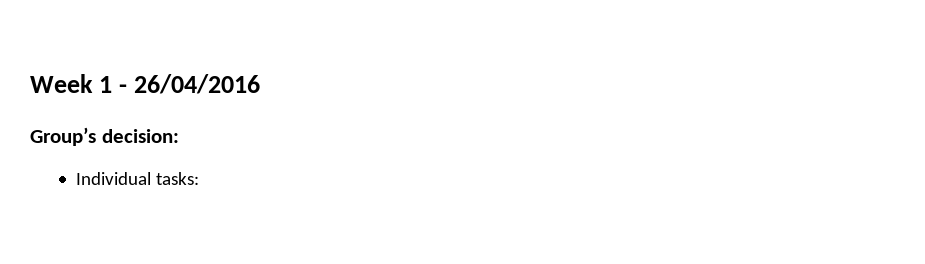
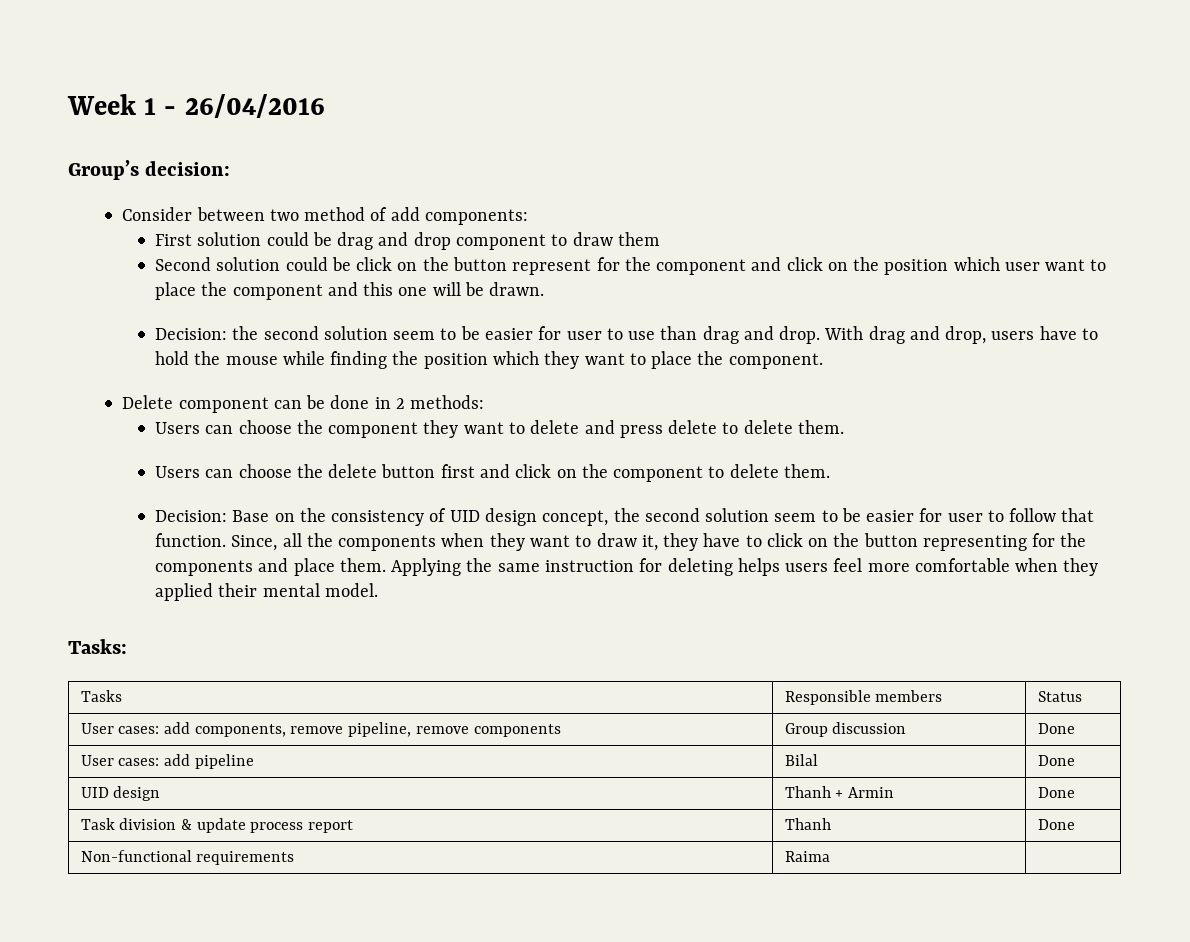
- Individual tasks:
+ Consider between two method of add components:
+ First solution could be drag and drop component to draw them
+ Second solution could be click on the button represent for the component and click on the position which user want to place the component and this one will be drawn.
+ Decision: the second solution seem to be easier for user to use than drag and drop. With drag and drop, users have to hold the mouse while finding the position which they want to place the component.
+ Delete component can be done in 2 methods:
+ Users can choose the component they want to delete and press delete to delete them.
+ Users can choose the delete button first and click on the component to delete them.
+ Decision: Base on the consistency of UID design concept, the second solution seem to be easier for user to follow that function. Since, all the components when they want to draw it, they have to click on the button representing for the components and place them. Applying the same instruction for deleting helps users feel more comfortable when they applied their mental model.
+ Tasks:
+ Tasks | Responsible members | Status
+ User cases: add components, remove pipeline, remove components | Group discussion | Done
+ User cases: add pipeline | Bilal | Done
+ UID design | Thanh + Armin | Done
+ Task division & update process report | Thanh | Done
+ Non-functional requirements | Raima |

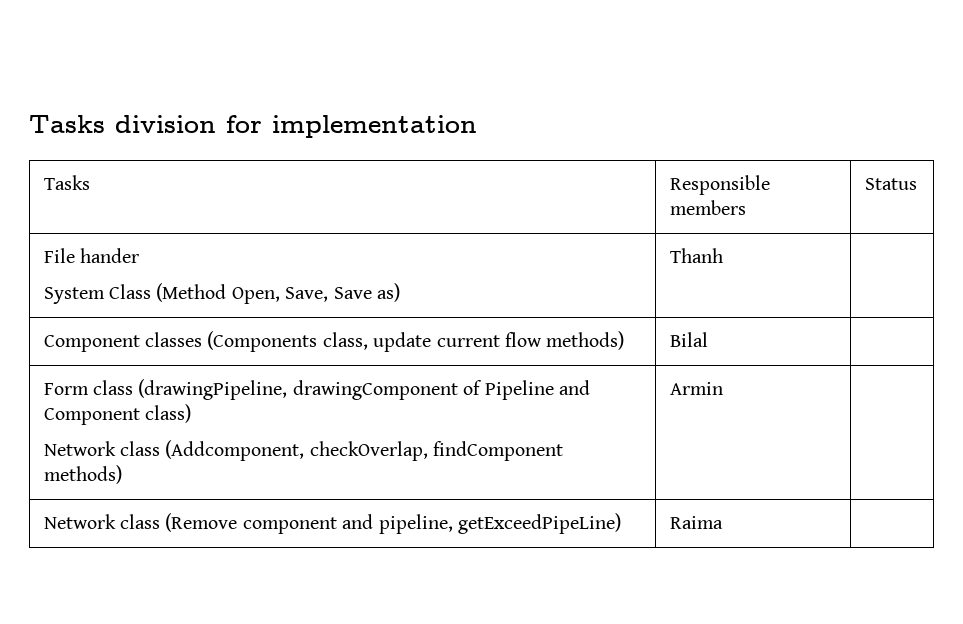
- Week 1 - 26/04/2016
- Group’s decision:
- Consider between two method of add components:
- First solution could be drag and drop component to draw them
- Second solution could be click on the button represent for the component and click on the position which user want to place the component and this one will be drawn.
- Decision: the second solution seem to be easier for user to use than drag and drop. With drag and drop, users have to hold the mouse while finding the position which they want to place the component.
- Delete component can be done in 2 methods:
- Users can choose the component they want to delete and press delete to delete them.
- Users can choose the delete button first and click on the component to delete them.
- Decision: Base on the consistency of UID design concept, the second solution seem to be easier for user to follow that function. Since, all the components when they want to draw it, they have to click on the button representing for the components and place them. Applying the same instruction for deleting helps users feel more comfortable when they applied their mental model.
- Tasks:
+ Tasks division for implementation
  Tasks | Responsible members | Status
- User cases: add components, remove pipeline, remove components | Group discussion | Done
- User cases: add pipeline | Bilal | Done
- UID design | Thanh + Armin | Done
- Task division & update process report | Thanh | Done
- Non-functional requirements | Raima |
+ File hander
+ System Class (Method Open, Save, Save as) | Thanh |
+ Component classes (Components class, update current flow methods) | Bilal |
+ Form class (drawingPipeline, drawingComponent of Pipeline and Component class)
+ Network class (Addcomponent, checkOverlap, findComponent methods) | Armin |
+ Network class (Remove component and pipeline, getExceedPipeLine) | Raima |

